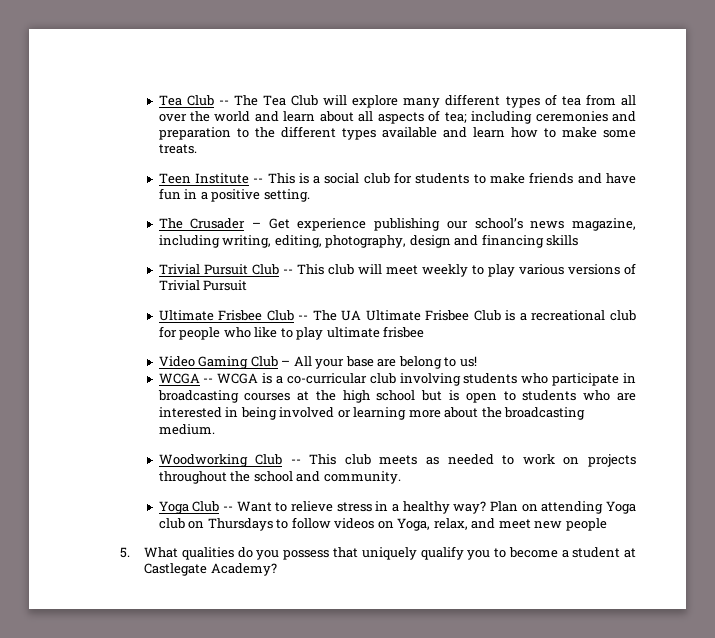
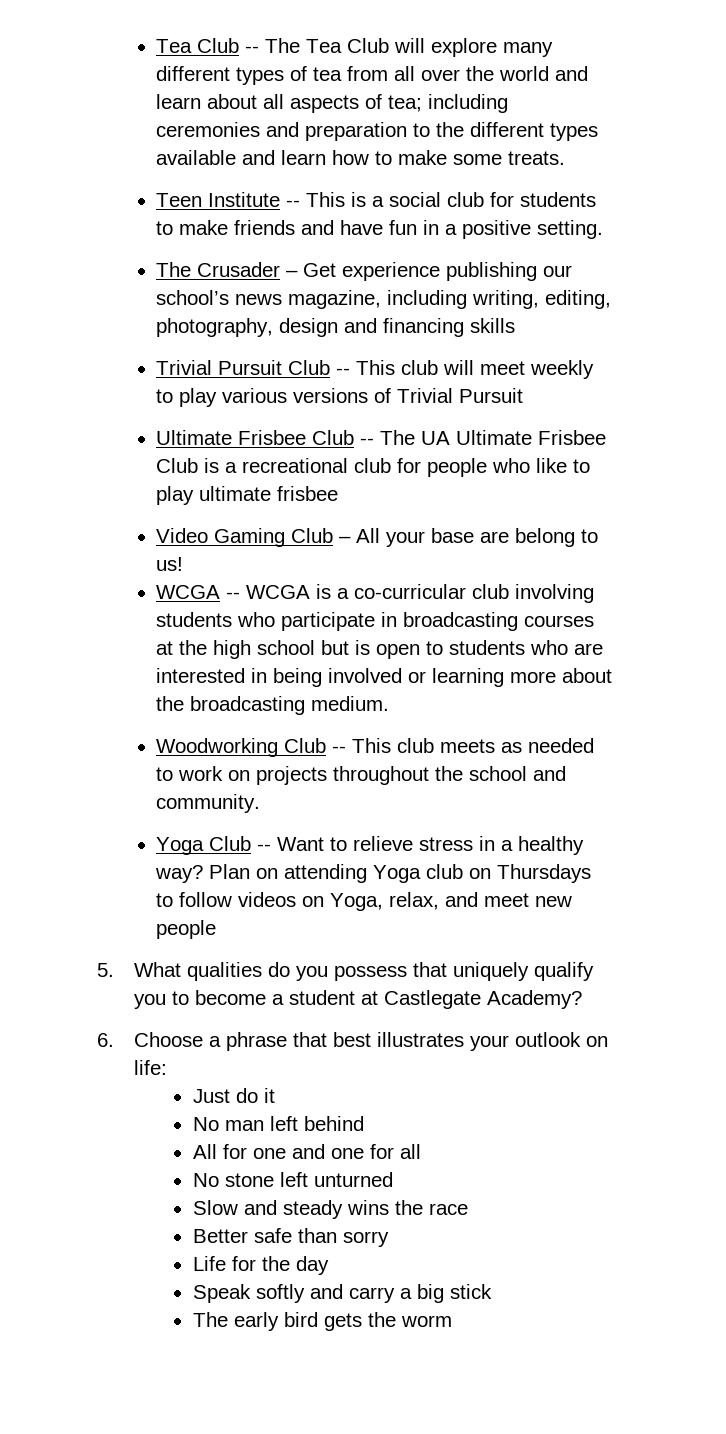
+ 6. Choose a phrase that best illustrates your outlook on life:
+ Just do it
+ No man left behind
+ All for one and one for all
+ No stone left unturned
+ Slow and steady wins the race
+ Better safe than sorry
+ Life for the day
+ Speak softly and carry a big stick
+ The early bird gets the worm

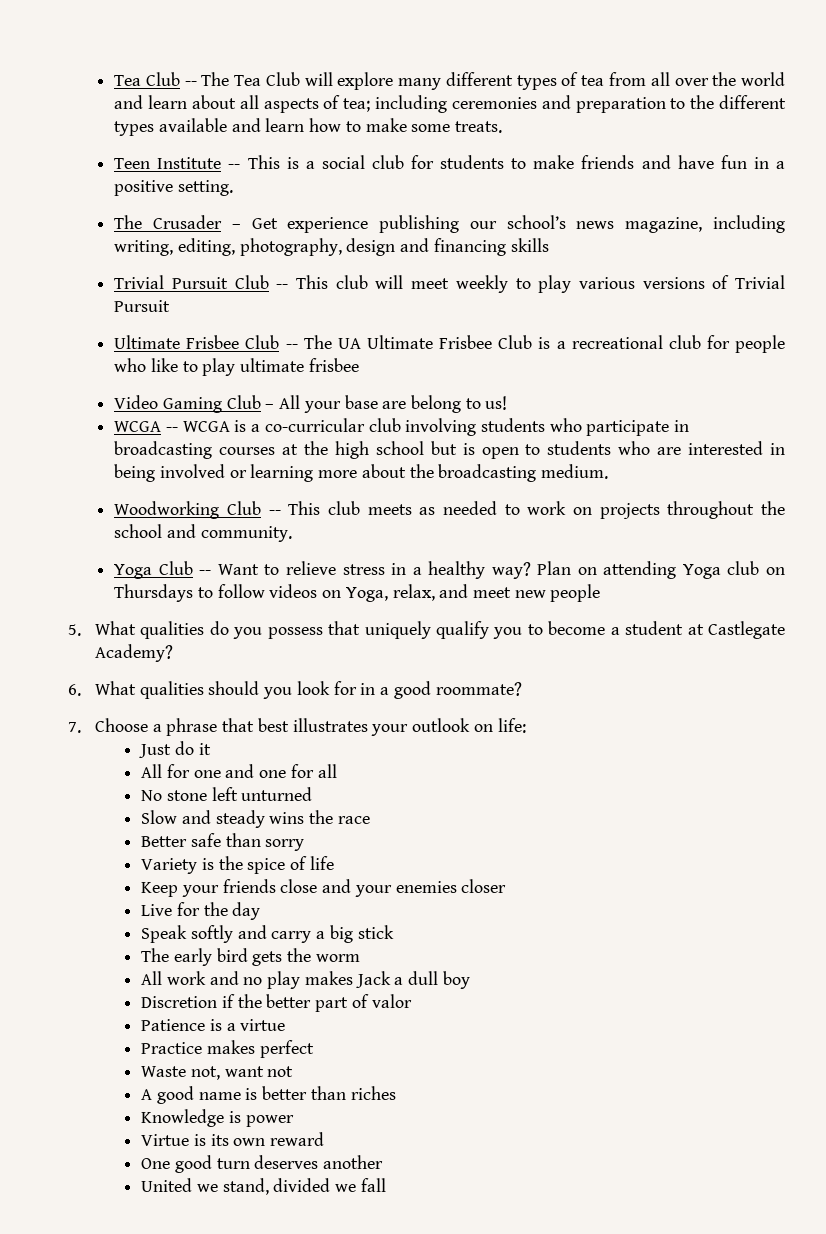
- 6. Choose a phrase that best illustrates your outlook on life:
+ 6. What qualities should you look for in a good roommate?
+ 7. Choose a phrase that best illustrates your outlook on life:
- No man left behind
- Life for the day
+ Variety is the spice of life
+ Keep your friends close and your enemies closer
+ Live for the day
+ All work and no play makes Jack a dull boy
+ Discretion if the better part of valor
+ Patience is a virtue
+ Practice makes perfect
+ Waste not, want not
+ A good name is better than riches
+ Knowledge is power
+ Virtue is its own reward
+ One good turn deserves another
+ United we stand, divided we fall

